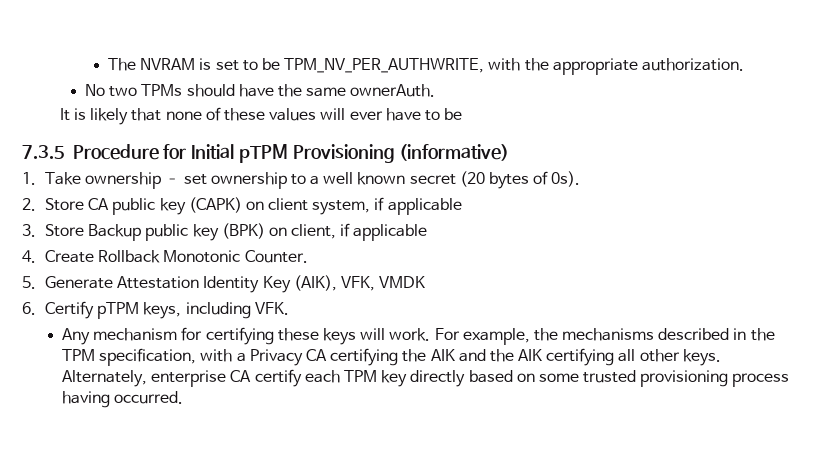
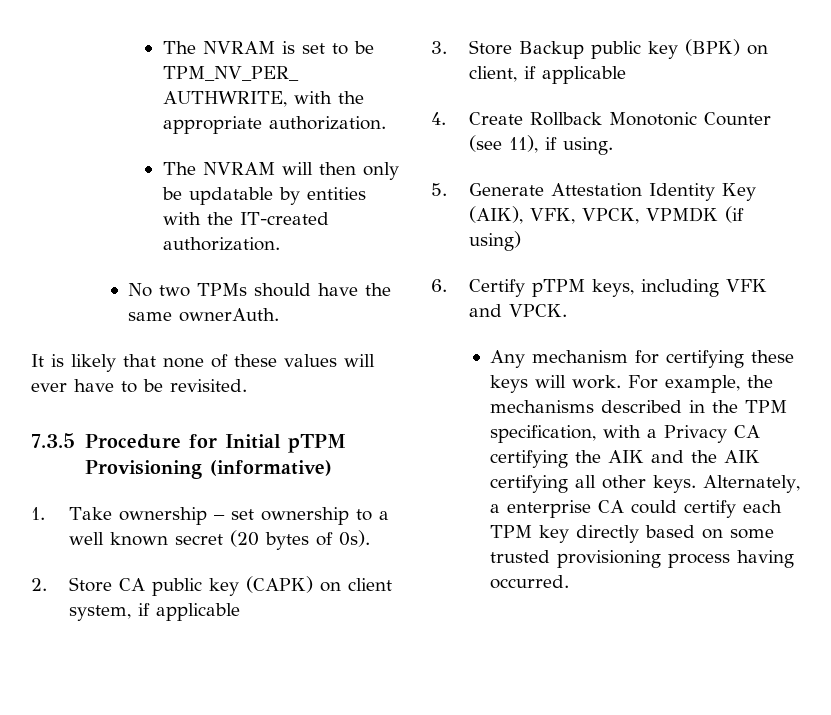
+ The NVRAM will then only be updatable by entities with the IT-created authorization.
- It is likely that none of these values will ever have to be
+ It is likely that none of these values will ever have to be revisited.
- 4. Create Rollback Monotonic Counter.
+ 4. Create Rollback Monotonic Counter (see 11), if using.
- 5. Generate Attestation Identity Key (AIK), VFK, VMDK
+ 5. Generate Attestation Identity Key (AIK), VFK, VPCK, VPMDK (if using)
- 6. Certify pTPM keys, including VFK.
+ 6. Certify pTPM keys, including VFK and VPCK.
- Alternately, enterprise CA certify each TPM key directly based on some trusted provisioning process having occurred.
+ Alternately, a enterprise CA could certify each TPM key directly based on some trusted provisioning process having occurred.

